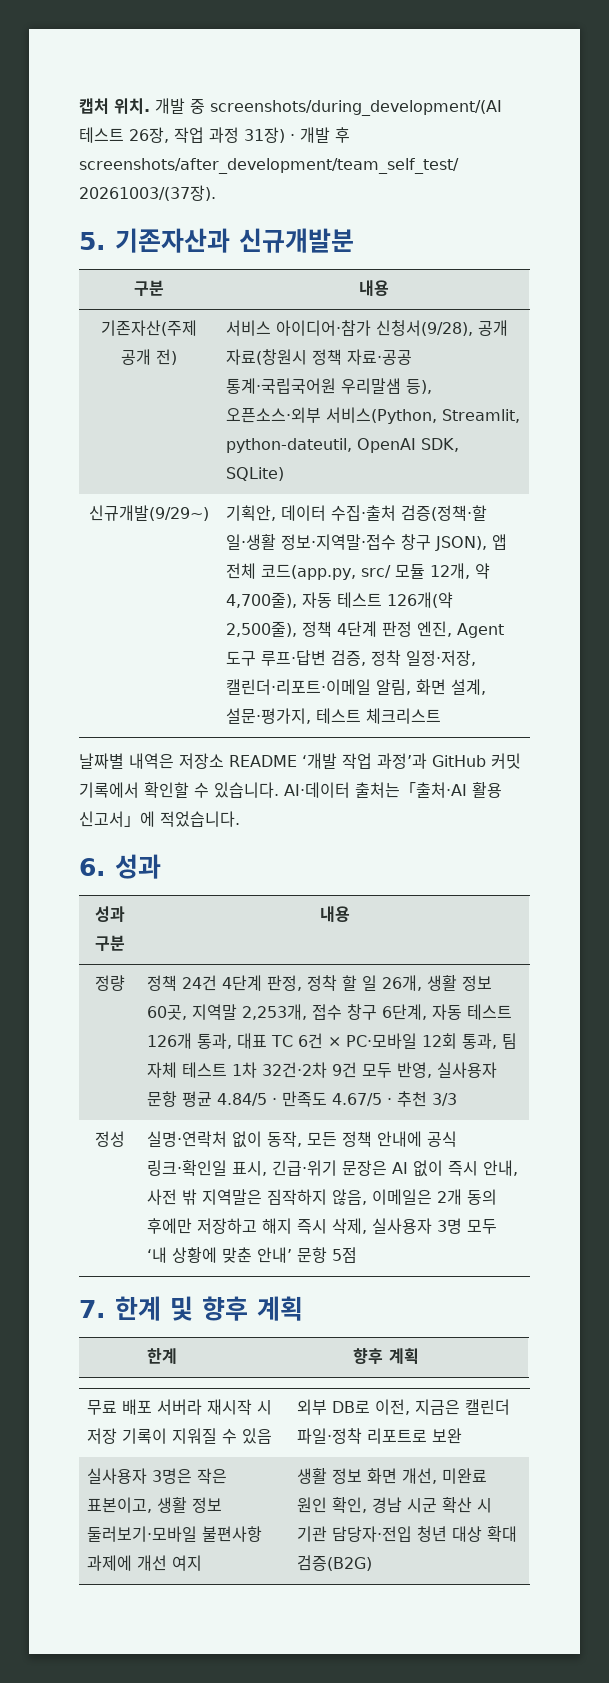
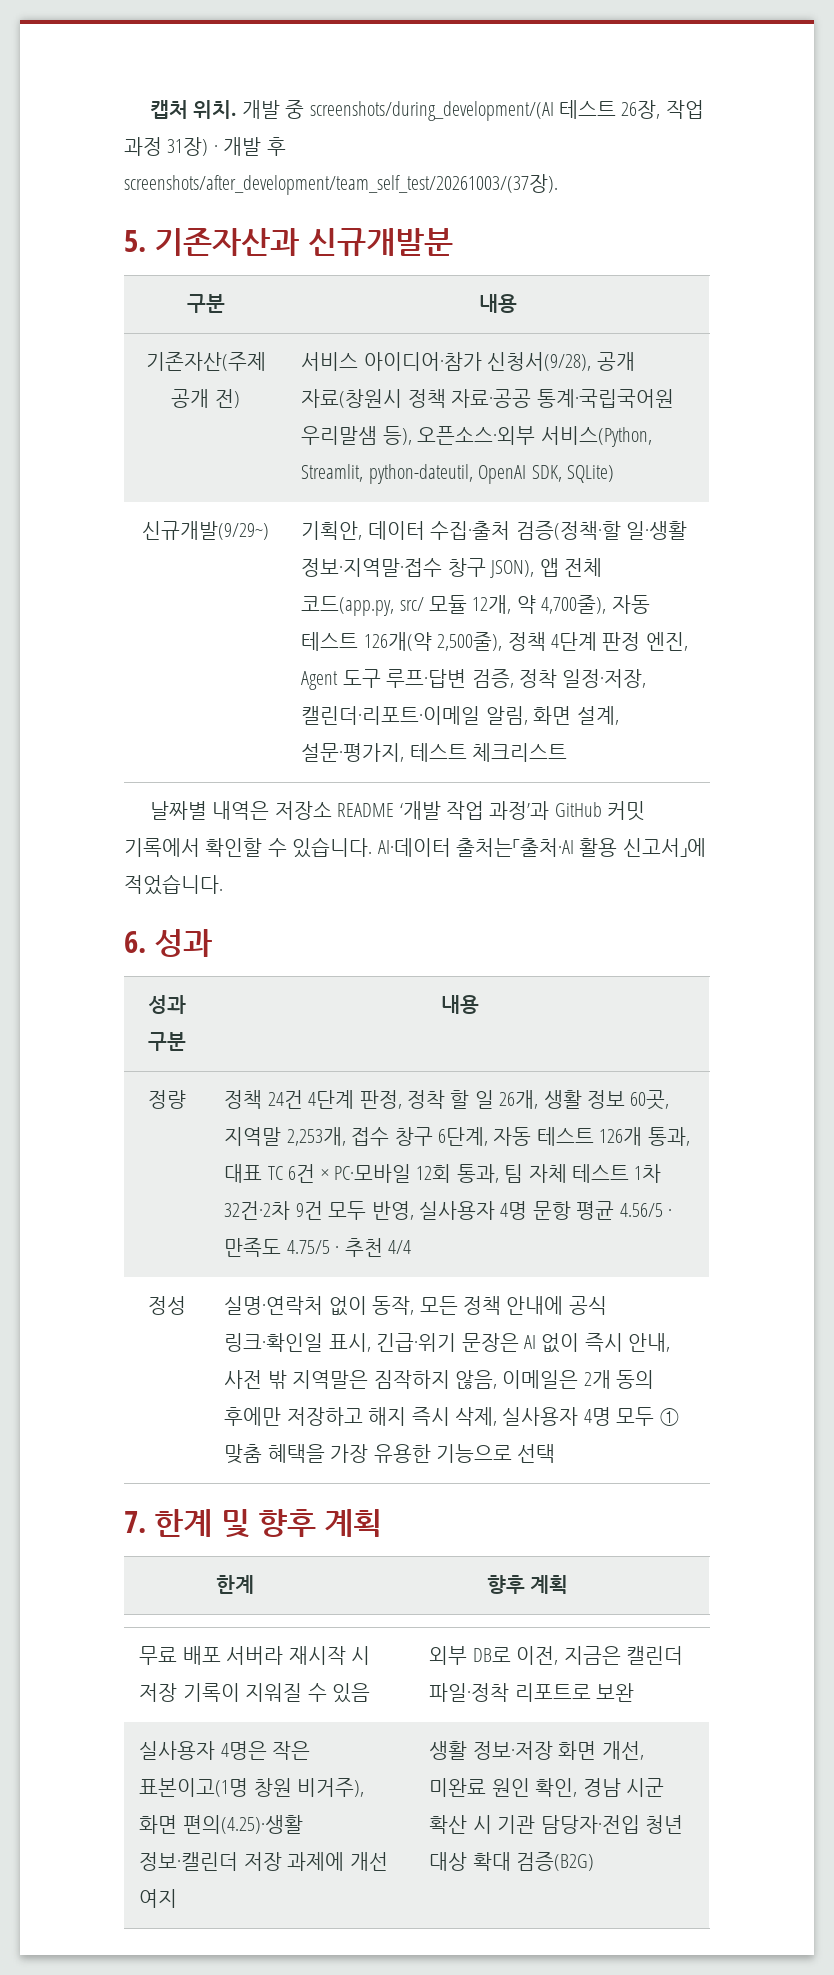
- 정책 24건 4단계 판정, 정착 할 일 26개, 생활 정보 60곳, 지역말 2,253개, 접수 창구 6단계, 자동 테스트 126개 통과, 대표 TC 6건 × PC·모바일 12회 통과, 팀 자체 테스트 1차 32건·2차 9건 모두 반영, 실사용자 문항 평균 4.84/5 · 만족도 4.67/5 · 추천 3/3
+ 정책 24건 4단계 판정, 정착 할 일 26개, 생활 정보 60곳, 지역말 2,253개, 접수 창구 6단계, 자동 테스트 126개 통과, 대표 TC 6건 × PC·모바일 12회 통과, 팀 자체 테스트 1차 32건·2차 9건 모두 반영, 실사용자 4명 문항 평균 4.56/5 · 만족도 4.75/5 · 추천 4/4
- 정성 | 실명·연락처 없이 동작, 모든 정책 안내에 공식 링크·확인일 표시, 긴급·위기 문장은 AI 없이 즉시 안내, 사전 밖 지역말은 짐작하지 않음, 이메일은 2개 동의 후에만 저장하고 해지 즉시 삭제, 실사용자 3명 모두 ‘내 상황에 맞춘 안내’ 문항 5점
+ 정성 | 실명·연락처 없이 동작, 모든 정책 안내에 공식 링크·확인일 표시, 긴급·위기 문장은 AI 없이 즉시 안내, 사전 밖 지역말은 짐작하지 않음, 이메일은 2개 동의 후에만 저장하고 해지 즉시 삭제, 실사용자 4명 모두 ① 맞춤 혜택을 가장 유용한 기능으로 선택
- 실사용자 3명은 작은 표본이고, 생활 정보 둘러보기·모바일 불편사항 과제에 개선 여지 | 생활 정보 화면 개선, 미완료 원인 확인, 경남 시군 확산 시 기관 담당자·전입 청년 대상 확대 검증(B2G)
+ 실사용자 4명은 작은 표본이고(1명 창원 비거주), 화면 편의(4.25)·생활 정보·캘린더 저장 과제에 개선 여지 | 생활 정보·저장 화면 개선, 미완료 원인 확인, 경남 시군 확산 시 기관 담당자·전입 청년 대상 확대 검증(B2G)

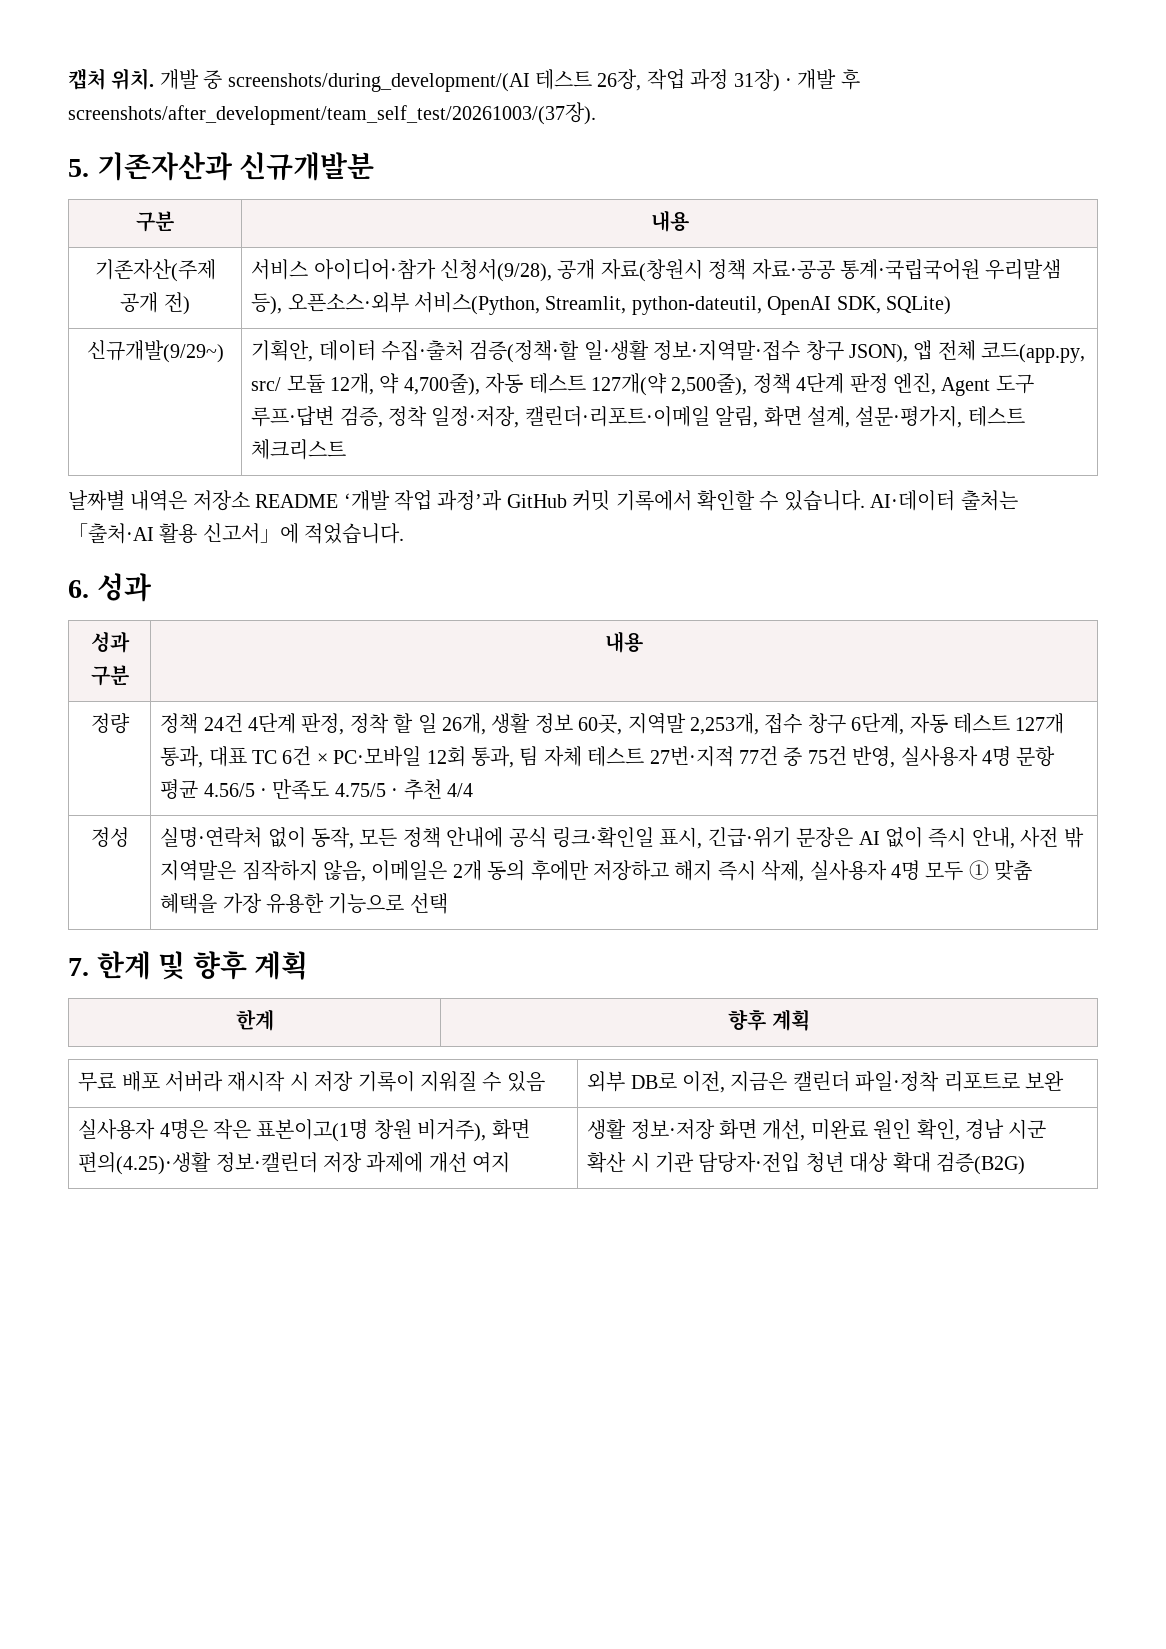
- 신규개발(9/29~) | 기획안, 데이터 수집·출처 검증(정책·할 일·생활 정보·지역말·접수 창구 JSON), 앱 전체 코드(app.py, src/ 모듈 12개, 약 4,700줄), 자동 테스트 126개(약 2,500줄), 정책 4단계 판정 엔진, Agent 도구 루프·답변 검증, 정착 일정·저장, 캘린더·리포트·이메일 알림, 화면 설계, 설문·평가지, 테스트 체크리스트
+ 신규개발(9/29~) | 기획안, 데이터 수집·출처 검증(정책·할 일·생활 정보·지역말·접수 창구 JSON), 앱 전체 코드(app.py, src/ 모듈 12개, 약 4,700줄), 자동 테스트 127개(약 2,500줄), 정책 4단계 판정 엔진, Agent 도구 루프·답변 검증, 정착 일정·저장, 캘린더·리포트·이메일 알림, 화면 설계, 설문·평가지, 테스트 체크리스트
- 정책 24건 4단계 판정, 정착 할 일 26개, 생활 정보 60곳, 지역말 2,253개, 접수 창구 6단계, 자동 테스트 126개 통과, 대표 TC 6건 × PC·모바일 12회 통과, 팀 자체 테스트 1차 32건·2차 9건 모두 반영, 실사용자 4명 문항 평균 4.56/5 · 만족도 4.75/5 · 추천 4/4
+ 정책 24건 4단계 판정, 정착 할 일 26개, 생활 정보 60곳, 지역말 2,253개, 접수 창구 6단계, 자동 테스트 127개 통과, 대표 TC 6건 × PC·모바일 12회 통과, 팀 자체 테스트 27번·지적 77건 중 75건 반영, 실사용자 4명 문항 평균 4.56/5 · 만족도 4.75/5 · 추천 4/4

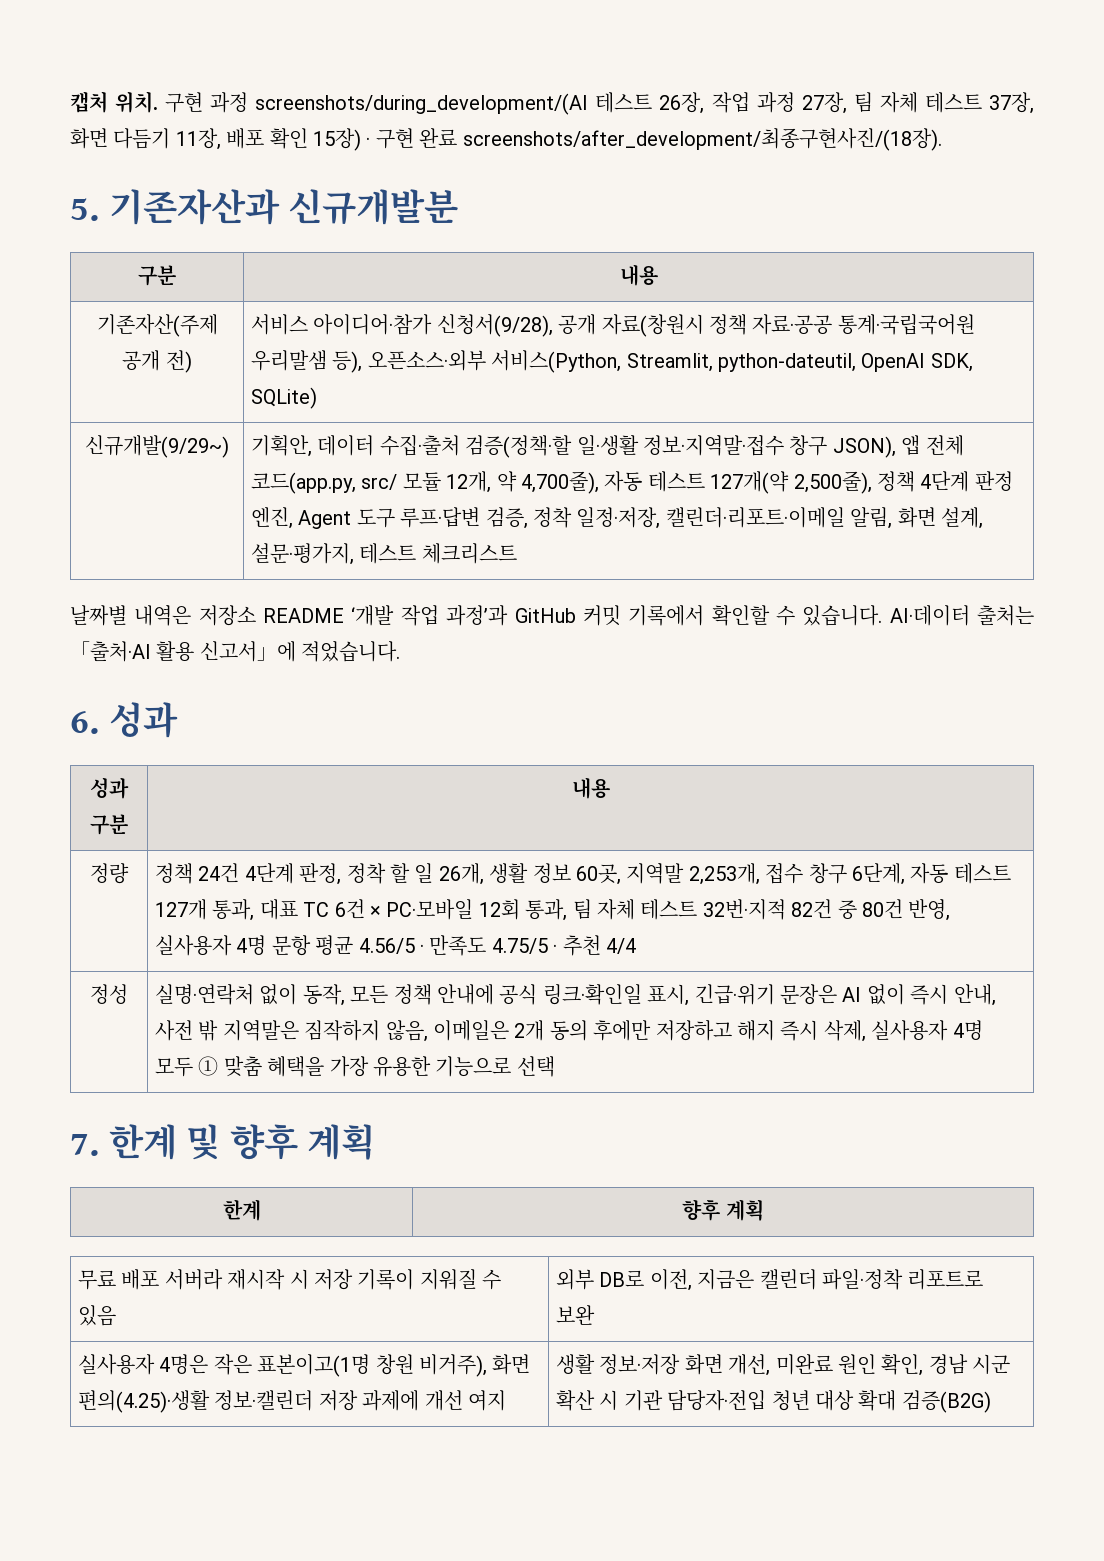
- 개발 중 screenshots/during_development/(AI 테스트 26장, 작업 과정 31장) · 개발 후 screenshots/after_development/team_self_test/20261003/(37장).
+ 구현 과정 screenshots/during_development/(AI 테스트 26장, 작업 과정 27장, 팀 자체 테스트 37장, 화면 다듬기 11장, 배포 확인 15장) · 구현 완료 screenshots/after_development/최종구현사진/(18장).
- 정책 24건 4단계 판정, 정착 할 일 26개, 생활 정보 60곳, 지역말 2,253개, 접수 창구 6단계, 자동 테스트 127개 통과, 대표 TC 6건 × PC·모바일 12회 통과, 팀 자체 테스트 27번·지적 77건 중 75건 반영, 실사용자 4명 문항 평균 4.56/5 · 만족도 4.75/5 · 추천 4/4
+ 정책 24건 4단계 판정, 정착 할 일 26개, 생활 정보 60곳, 지역말 2,253개, 접수 창구 6단계, 자동 테스트 127개 통과, 대표 TC 6건 × PC·모바일 12회 통과, 팀 자체 테스트 32번·지적 82건 중 80건 반영, 실사용자 4명 문항 평균 4.56/5 · 만족도 4.75/5 · 추천 4/4

